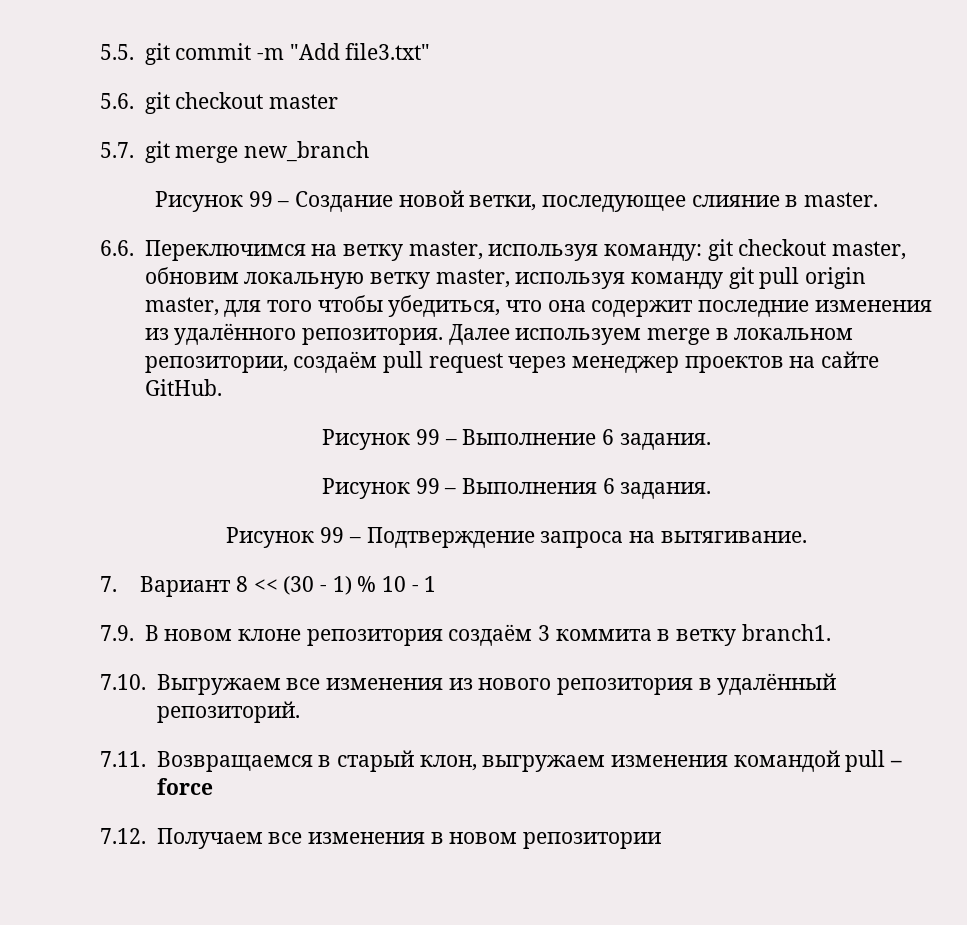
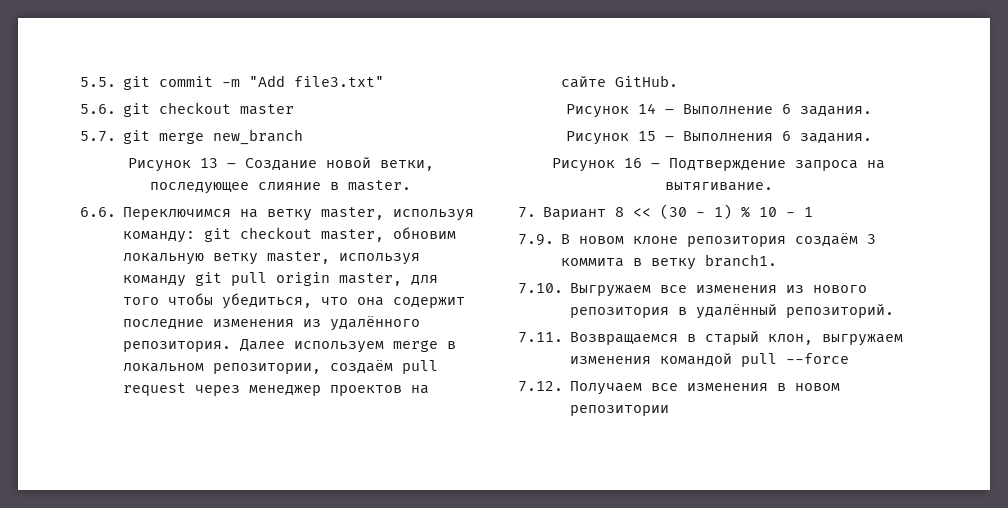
- Рисунок 99 – Создание новой ветки, последующее слияние в master.
+ Рисунок 13 – Создание новой ветки, последующее слияние в master.
- Рисунок 99 – Выполнение 6 задания.
+ Рисунок 14 – Выполнение 6 задания.
- Рисунок 99 – Выполнения 6 задания.
+ Рисунок 15 – Выполнения 6 задания.
- Рисунок 99 – Подтверждение запроса на вытягивание.
+ Рисунок 16 – Подтверждение запроса на вытягивание.
- 7.11. Возвращаемся в старый клон, выгружаем изменения командой pull – force
+ 7.11. Возвращаемся в старый клон, выгружаем изменения командой pull --force

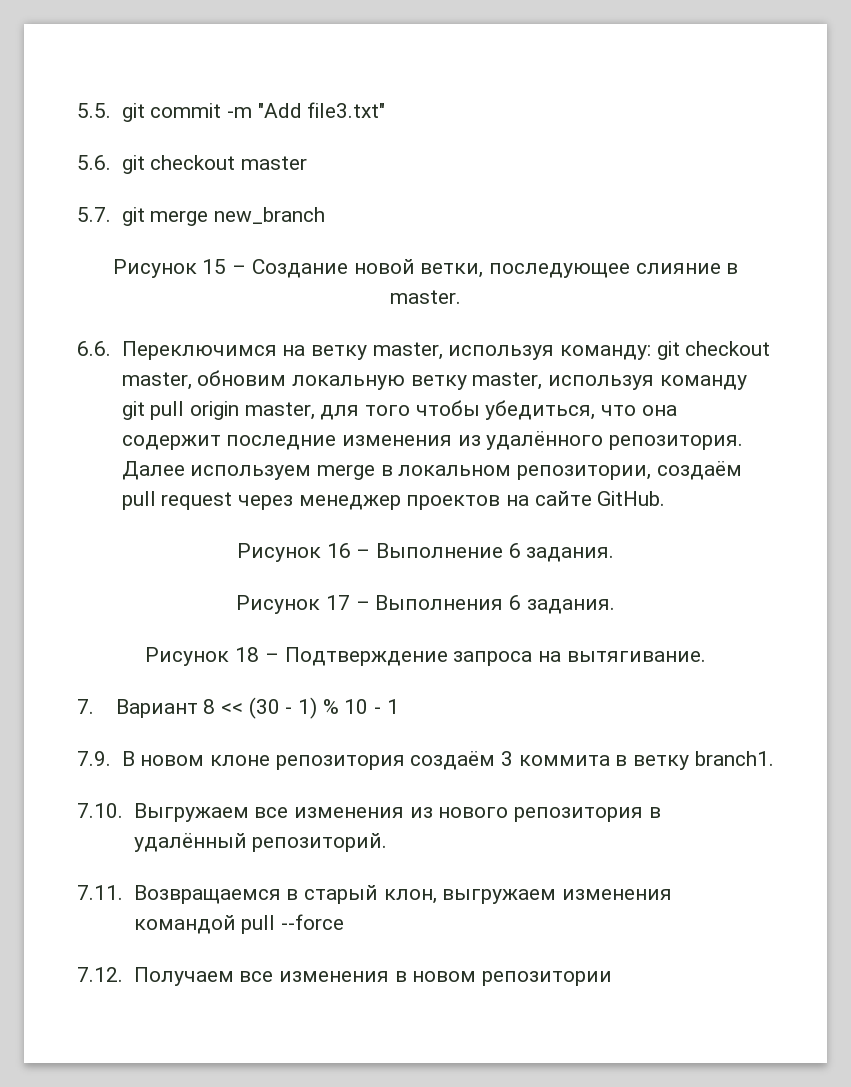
- Рисунок 13 – Создание новой ветки, последующее слияние в master.
+ Рисунок 15 – Создание новой ветки, последующее слияние в master.
- Рисунок 14 – Выполнение 6 задания.
+ Рисунок 16 – Выполнение 6 задания.
- Рисунок 15 – Выполнения 6 задания.
+ Рисунок 17 – Выполнения 6 задания.
- Рисунок 16 – Подтверждение запроса на вытягивание.
+ Рисунок 18 – Подтверждение запроса на вытягивание.

